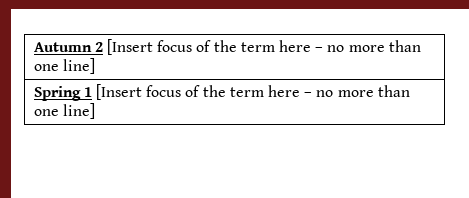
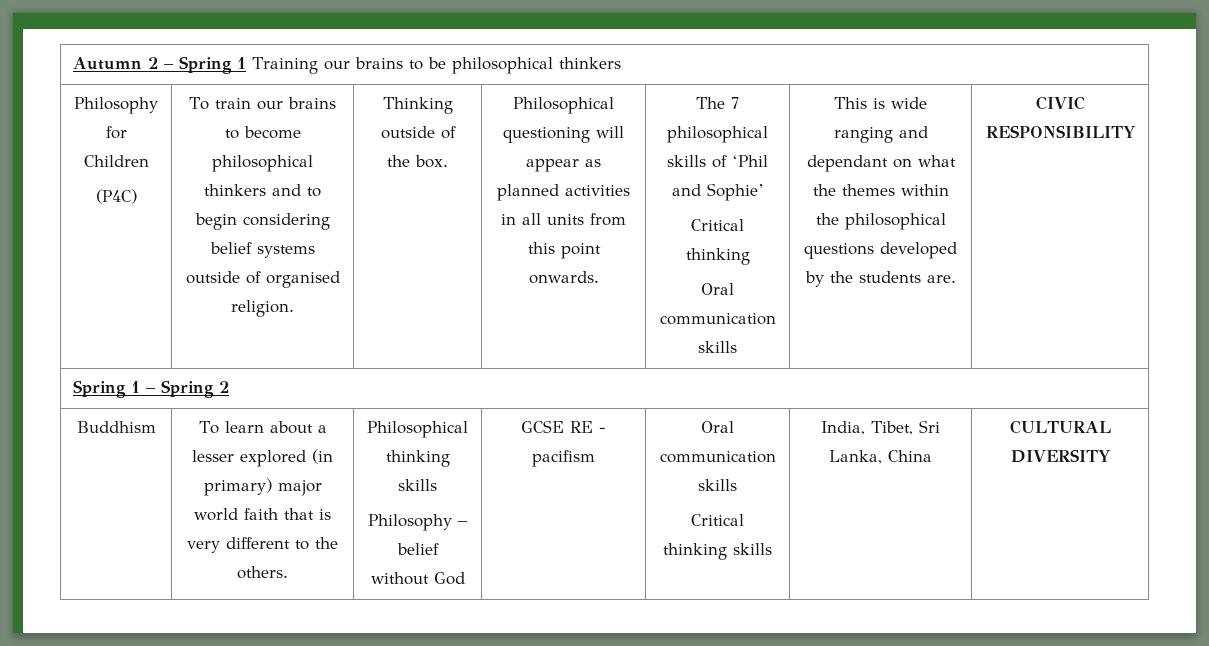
- Autumn 2 [Insert focus of the term here – no more than one line]
- Spring 1 [Insert focus of the term here – no more than one line]
+ Autumn 2 – Spring 1 Training our brains to be philosophical thinkers
+ Philosophy for Children
+ (P4C) | To train our brains to become philosophical thinkers and to begin considering belief systems outside of organised religion. | Thinking outside of the box. | Philosophical questioning will appear as planned activities in all units from this point onwards. | The 7 philosophical skills of ‘Phil and Sophie’
+ Critical thinking
+ Oral communication skills | This is wide ranging and dependant on what the themes within the philosophical questions developed by the students are. | CIVIC RESPONSIBILITY
+ Spring 1 – Spring 2
+ Buddhism | To learn about a lesser explored (in primary) major world faith that is very different to the others. | Philosophical thinking skills
+ Philosophy – belief without God | GCSE RE - pacifism | Oral communication skills
+ Critical thinking skills | India, Tibet, Sri Lanka, China | CULTURAL DIVERSITY

